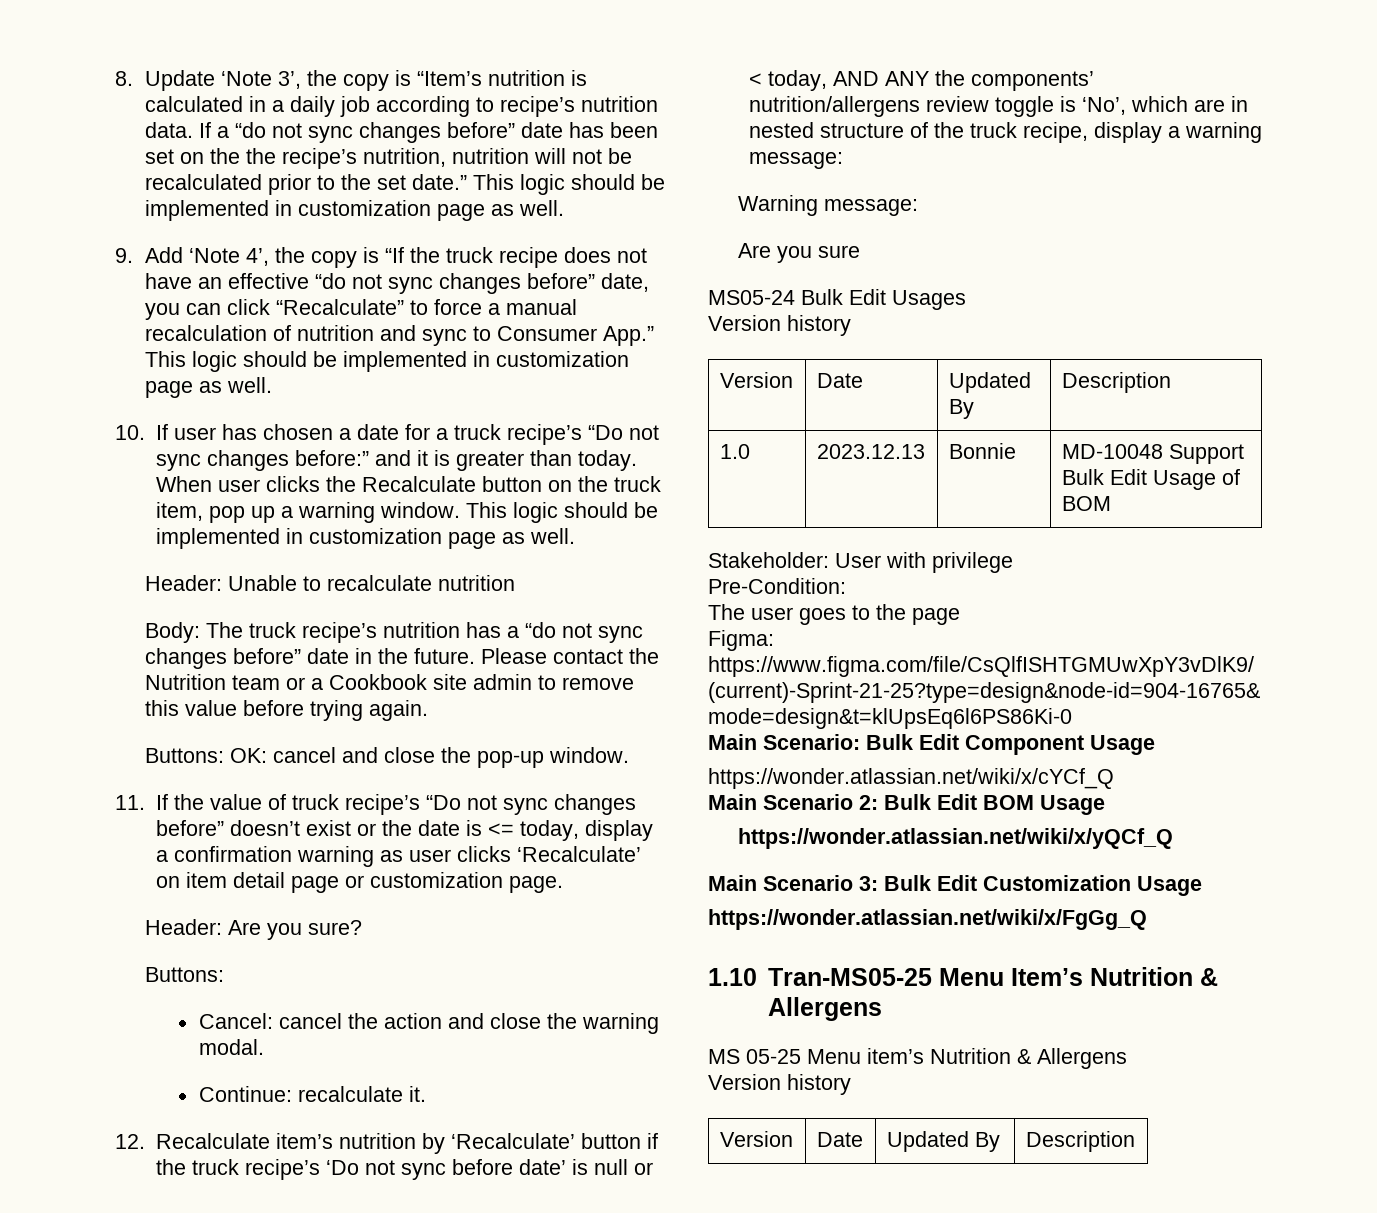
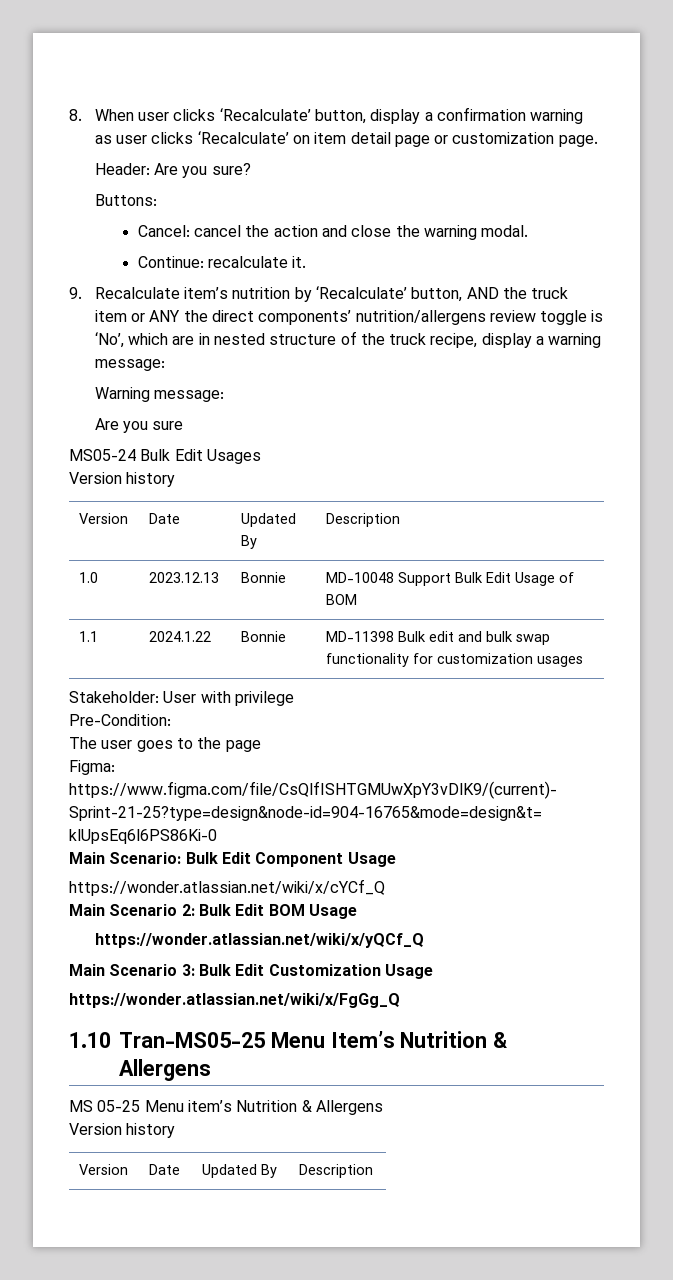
- 8. Update ‘Note 3’, the copy is “Item’s nutrition is calculated in a daily job according to recipe’s nutrition data. If a “do not sync changes before” date has been set on the the recipe’s nutrition, nutrition will not be recalculated prior to the set date.” This logic should be implemented in customization page as well.
- 9. Add ‘Note 4’, the copy is “If the truck recipe does not have an effective “do not sync changes before” date, you can click “Recalculate” to force a manual recalculation of nutrition and sync to Consumer App.” This logic should be implemented in customization page as well.
- 10. If user has chosen a date for a truck recipe’s “Do not sync changes before:” and it is greater than today. When user clicks the Recalculate button on the truck item, pop up a warning window. This logic should be implemented in customization page as well.
- Header: Unable to recalculate nutrition
- Body: The truck recipe’s nutrition has a “do not sync changes before” date in the future. Please contact the Nutrition team or a Cookbook site admin to remove this value before trying again.
- Buttons: OK: cancel and close the pop-up window.
- 11. If the value of truck recipe’s “Do not sync changes before” doesn’t exist or the date is <= today, display a confirmation warning as user clicks ‘Recalculate’ on item detail page or customization page.
+ 8. When user clicks ‘Recalculate’ button, display a confirmation warning as user clicks ‘Recalculate’ on item detail page or customization page.
- 12. Recalculate item’s nutrition by ‘Recalculate’ button if the truck recipe’s ‘Do not sync before date’ is null or < today, AND ANY the components’ nutrition/allergens review toggle is ‘No’, which are in nested structure of the truck recipe, display a warning message:
+ 9. Recalculate item’s nutrition by ‘Recalculate’ button, AND the truck item or ANY the direct components’ nutrition/allergens review toggle is ‘No’, which are in nested structure of the truck recipe, display a warning message:
+ 1.1 | 2024.1.22 | Bonnie | MD-11398 Bulk edit and bulk swap functionality for customization usages

